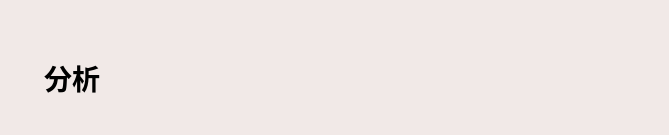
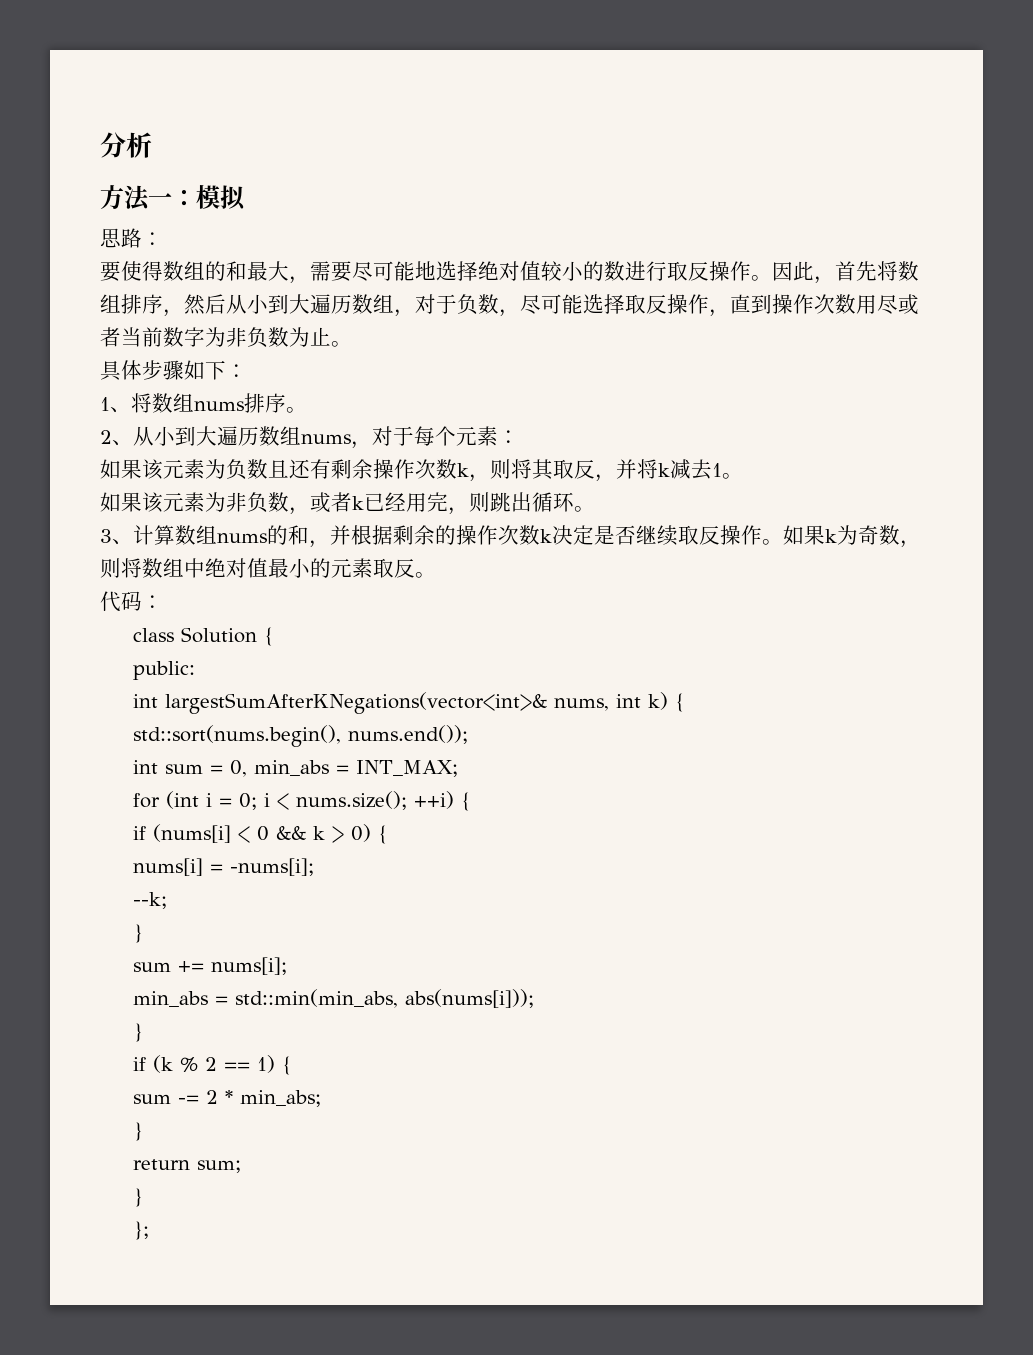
+ 方法一：模拟
+ 思路：
+ 要使得数组的和最大，需要尽可能地选择绝对值较小的数进行取反操作。因此，首先将数组排序，然后从小到大遍历数组，对于负数，尽可能选择取反操作，直到操作次数用尽或者当前数字为非负数为止。
+ 具体步骤如下：
+ 1、将数组nums排序。
+ 2、从小到大遍历数组nums，对于每个元素：
+ 如果该元素为负数且还有剩余操作次数k，则将其取反，并将k减去1。
+ 如果该元素为非负数，或者k已经用完，则跳出循环。
+ 3、计算数组nums的和，并根据剩余的操作次数k决定是否继续取反操作。如果k为奇数，则将数组中绝对值最小的元素取反。
+ 代码：
+ class Solution {
+ public:
+ int largestSumAfterKNegations(vector<int>& nums, int k) {
+ std::sort(nums.begin(), nums.end());
+ int sum = 0, min_abs = INT_MAX;
+ for (int i = 0; i < nums.size(); ++i) {
+ if (nums[i] < 0 && k > 0) {
+ nums[i] = -nums[i];
+ --k;
+ }
+ sum += nums[i];
+ min_abs = std::min(min_abs, abs(nums[i]));
+ }
+ if (k % 2 == 1) {
+ sum -= 2 * min_abs;
+ }
+ return sum;
+ }
+ };

